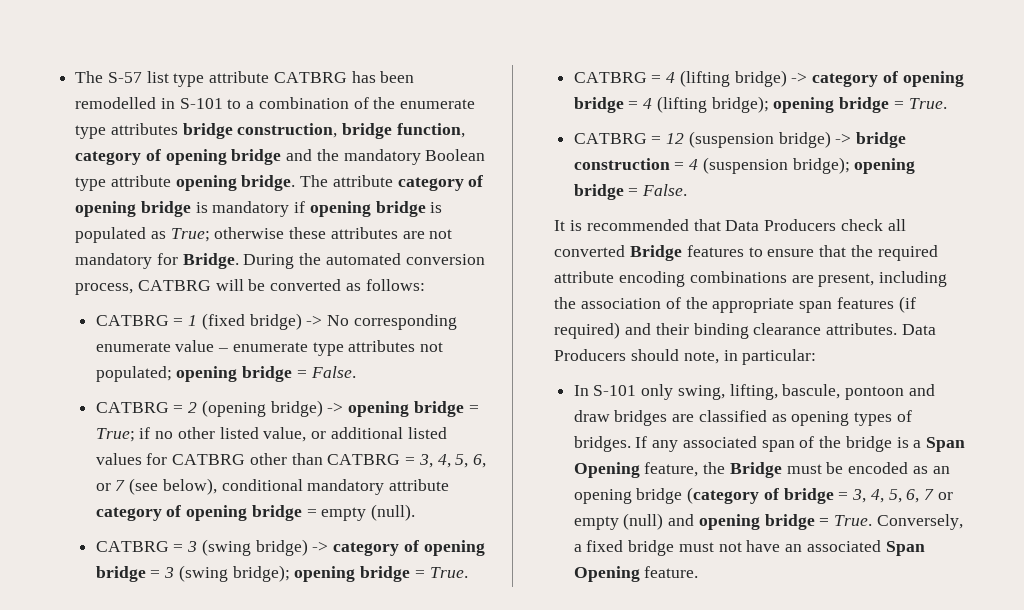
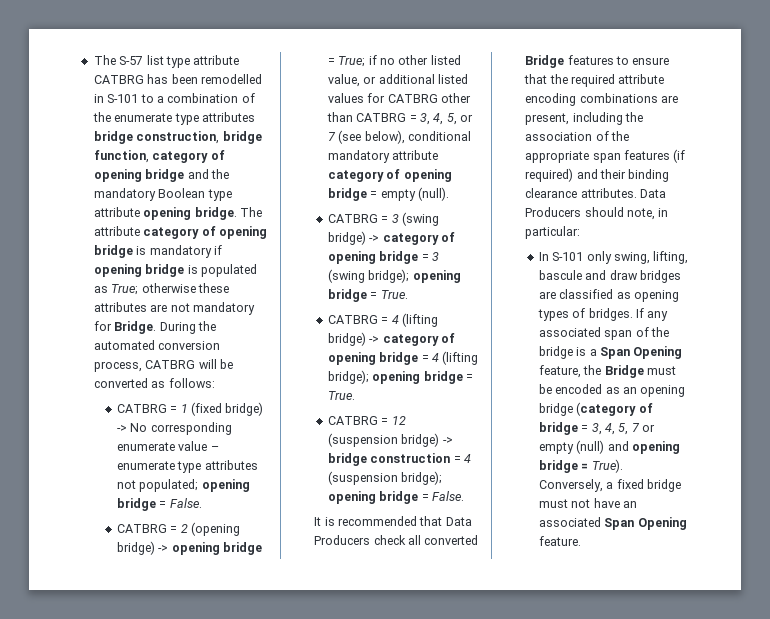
- CATBRG = 2 (opening bridge) -> opening bridge = True; if no other listed value, or additional listed values for CATBRG other than CATBRG = 3, 4, 5, 6, or 7 (see below), conditional mandatory attribute category of opening bridge = empty (null).
+ CATBRG = 2 (opening bridge) -> opening bridge = True; if no other listed value, or additional listed values for CATBRG other than CATBRG = 3, 4, 5, or 7 (see below), conditional mandatory attribute category of opening bridge = empty (null).
- In S-101 only swing, lifting, bascule, pontoon and draw bridges are classified as opening types of bridges.
+ In S-101 only swing, lifting, bascule and draw bridges are classified as opening types of bridges.
- If any associated span of the bridge is a Span Opening feature, the Bridge must be encoded as an opening bridge (category of bridge = 3, 4, 5, 6, 7 or empty (null) and opening bridge = True.
+ If any associated span of the bridge is a Span Opening feature, the Bridge must be encoded as an opening bridge (category of bridge = 3, 4, 5, 7 or empty (null) and opening bridge = True).

